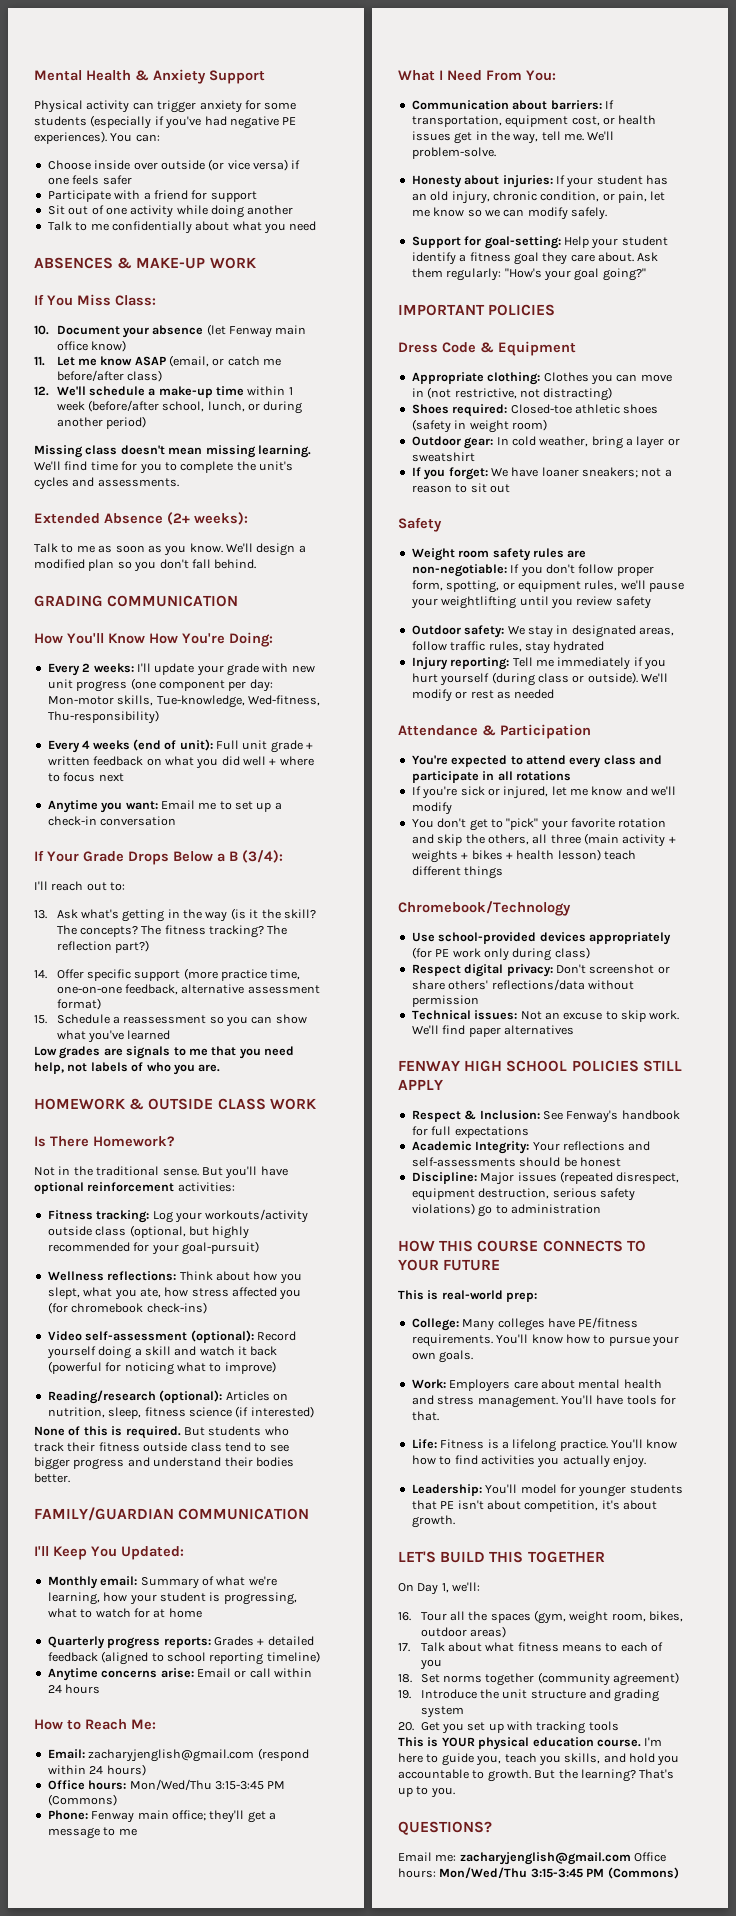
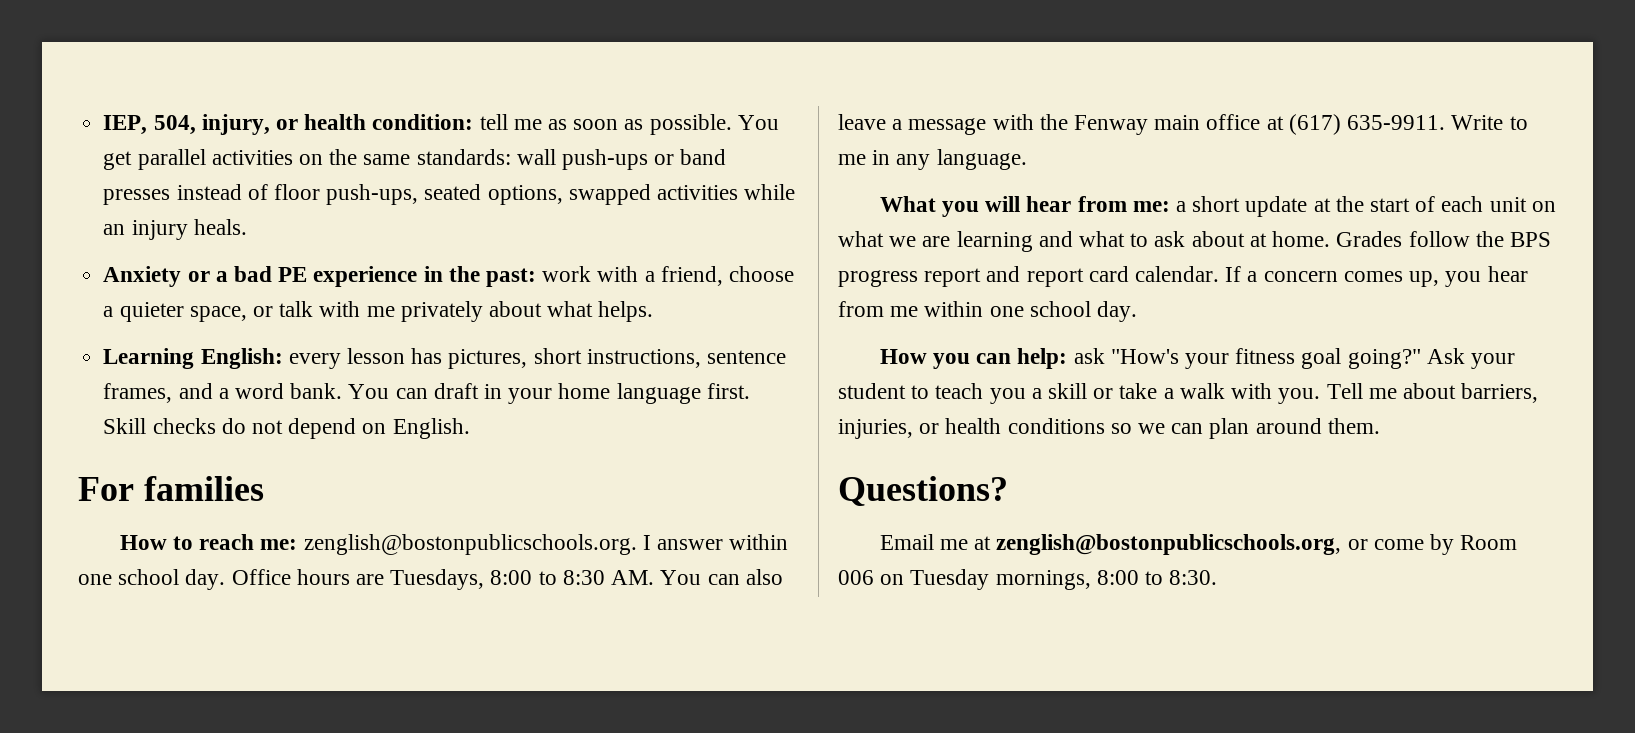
- Mental Health & Anxiety Support
- Physical activity can trigger anxiety for some students (especially if you've had negative PE experiences). You can:
- Choose inside over outside (or vice versa) if one feels safer
- Participate with a friend for support
- Sit out of one activity while doing another
- Talk to me confidentially about what you need
- ABSENCES & MAKE-UP WORK
- If You Miss Class:
- 10. Document your absence (let Fenway main office know)
- 11. Let me know ASAP (email, or catch me before/after class)
- 12. We'll schedule a make-up time within 1 week (before/after school, lunch, or during another period)
- Missing class doesn't mean missing learning. We'll find time for you to complete the unit's cycles and assessments.
- Extended Absence (2+ weeks):
- Talk to me as soon as you know. We'll design a modified plan so you don't fall behind.
- GRADING COMMUNICATION
- How You'll Know How You're Doing:
- Every 2 weeks: I'll update your grade with new unit progress (one component per day: Mon-motor skills, Tue-knowledge, Wed-fitness, Thu-responsibility)
- Every 4 weeks (end of unit): Full unit grade + written feedback on what you did well + where to focus next
- Anytime you want: Email me to set up a check-in conversation
- If Your Grade Drops Below a B (3/4):
- I'll reach out to:
- 13. Ask what's getting in the way (is it the skill? The concepts? The fitness tracking? The reflection part?)
- 14. Offer specific support (more practice time, one-on-one feedback, alternative assessment format)
- 15. Schedule a reassessment so you can show what you've learned
- Low grades are signals to me that you need help, not labels of who you are.
- HOMEWORK & OUTSIDE CLASS WORK
- Is There Homework?
- Not in the traditional sense. But you'll have optional reinforcement activities:
- Fitness tracking: Log your workouts/activity outside class (optional, but highly recommended for your goal-pursuit)
- Wellness reflections: Think about how you slept, what you ate, how stress affected you (for chromebook check-ins)
- Video self-assessment (optional): Record yourself doing a skill and watch it back (powerful for noticing what to improve)
- Reading/research (optional): Articles on nutrition, sleep, fitness science (if interested)
- None of this is required. But students who track their fitness outside class tend to see bigger progress and understand their bodies better.
- FAMILY/GUARDIAN COMMUNICATION
- I'll Keep You Updated:
- Monthly email: Summary of what we're learning, how your student is progressing, what to watch for at home
- Quarterly progress reports: Grades + detailed feedback (aligned to school reporting timeline)
- Anytime concerns arise: Email or call within 24 hours
- How to Reach Me:
- Email: zacharyjenglish@gmail.com (respond within 24 hours)
- Office hours: Mon/Wed/Thu 3:15-3:45 PM (Commons)
- Phone: Fenway main office; they'll get a message to me
- What I Need From You:
- Communication about barriers: If transportation, equipment cost, or health issues get in the way, tell me. We'll problem-solve.
- Honesty about injuries: If your student has an old injury, chronic condition, or pain, let me know so we can modify safely.
- Support for goal-setting: Help your student identify a fitness goal they care about. Ask them regularly: "How's your goal going?"
- IMPORTANT POLICIES
- Dress Code & Equipment
- Appropriate clothing: Clothes you can move in (not restrictive, not distracting)
- Shoes required: Closed-toe athletic shoes (safety in weight room)
- Outdoor gear: In cold weather, bring a layer or sweatshirt
- If you forget: We have loaner sneakers; not a reason to sit out
- Safety
- Weight room safety rules are non-negotiable: If you don't follow proper form, spotting, or equipment rules, we'll pause your weightlifting until you review safety
- Outdoor safety: We stay in designated areas, follow traffic rules, stay hydrated
- Injury reporting: Tell me immediately if you hurt yourself (during class or outside). We'll modify or rest as needed
- Attendance & Participation
- You're expected to attend every class and participate in all rotations
- If you're sick or injured, let me know and we'll modify
- You don't get to "pick" your favorite rotation and skip the others, all three (main activity + weights + bikes + health lesson) teach different things
- Chromebook/Technology
- Use school-provided devices appropriately (for PE work only during class)
- Respect digital privacy: Don't screenshot or share others' reflections/data without permission
- Technical issues: Not an excuse to skip work. We'll find paper alternatives
- FENWAY HIGH SCHOOL POLICIES STILL APPLY
- Respect & Inclusion: See Fenway's handbook for full expectations
- Academic Integrity: Your reflections and self-assessments should be honest
- Discipline: Major issues (repeated disrespect, equipment destruction, serious safety violations) go to administration
- HOW THIS COURSE CONNECTS TO YOUR FUTURE
- This is real-world prep:
- College: Many colleges have PE/fitness requirements. You'll know how to pursue your own goals.
- Work: Employers care about mental health and stress management. You'll have tools for that.
- Life: Fitness is a lifelong practice. You'll know how to find activities you actually enjoy.
- Leadership: You'll model for younger students that PE isn't about competition, it's about growth.
- LET'S BUILD THIS TOGETHER
- On Day 1, we'll:
- 16. Tour all the spaces (gym, weight room, bikes, outdoor areas)
- 17. Talk about what fitness means to each of you
- 18. Set norms together (community agreement)
- 19. Introduce the unit structure and grading system
- 20. Get you set up with tracking tools
- This is YOUR physical education course. I'm here to guide you, teach you skills, and hold you accountable to growth. But the learning? That's up to you.
- QUESTIONS?
- Email me: zacharyjenglish@gmail.com Office hours: Mon/Wed/Thu 3:15-3:45 PM (Commons)
+ IEP, 504, injury, or health condition: tell me as soon as possible. You get parallel activities on the same standards: wall push-ups or band presses instead of floor push-ups, seated options, swapped activities while an injury heals.
+ Anxiety or a bad PE experience in the past: work with a friend, choose a quieter space, or talk with me privately about what helps.
+ Learning English: every lesson has pictures, short instructions, sentence frames, and a word bank. You can draft in your home language first. Skill checks do not depend on English.
+ For families
+ How to reach me: zenglish@bostonpublicschools.org. I answer within one school day. Office hours are Tuesdays, 8:00 to 8:30 AM. You can also leave a message with the Fenway main office at (617) 635-9911. Write to me in any language.
+ What you will hear from me: a short update at the start of each unit on what we are learning and what to ask about at home. Grades follow the BPS progress report and report card calendar. If a concern comes up, you hear from me within one school day.
+ How you can help: ask "How's your fitness goal going?" Ask your student to teach you a skill or take a walk with you. Tell me about barriers, injuries, or health conditions so we can plan around them.
+ Questions?
+ Email me at zenglish@bostonpublicschools.org, or come by Room 006 on Tuesday mornings, 8:00 to 8:30.

